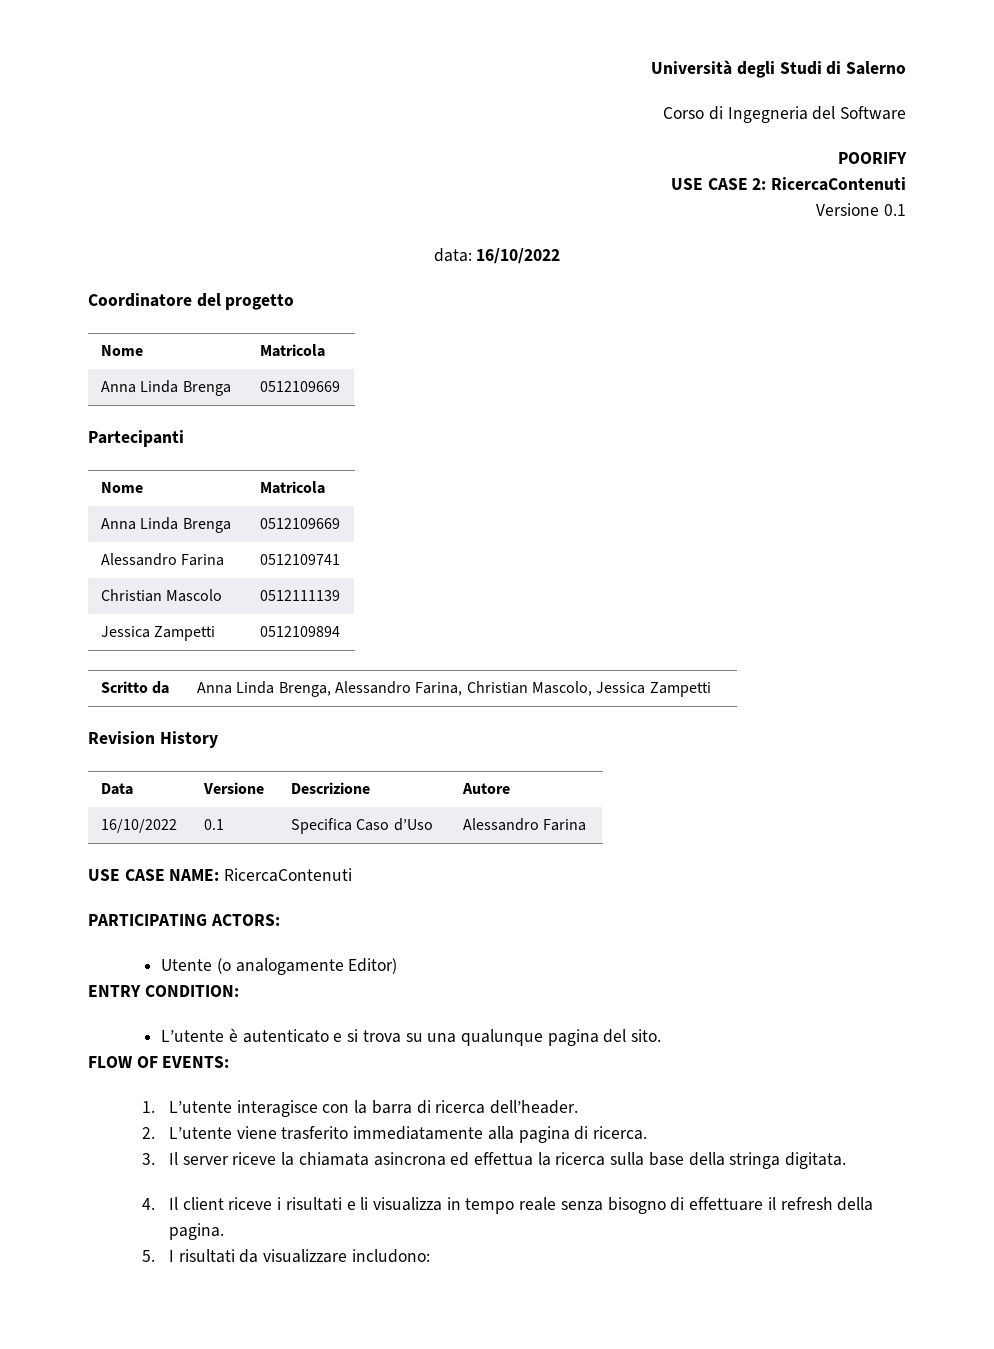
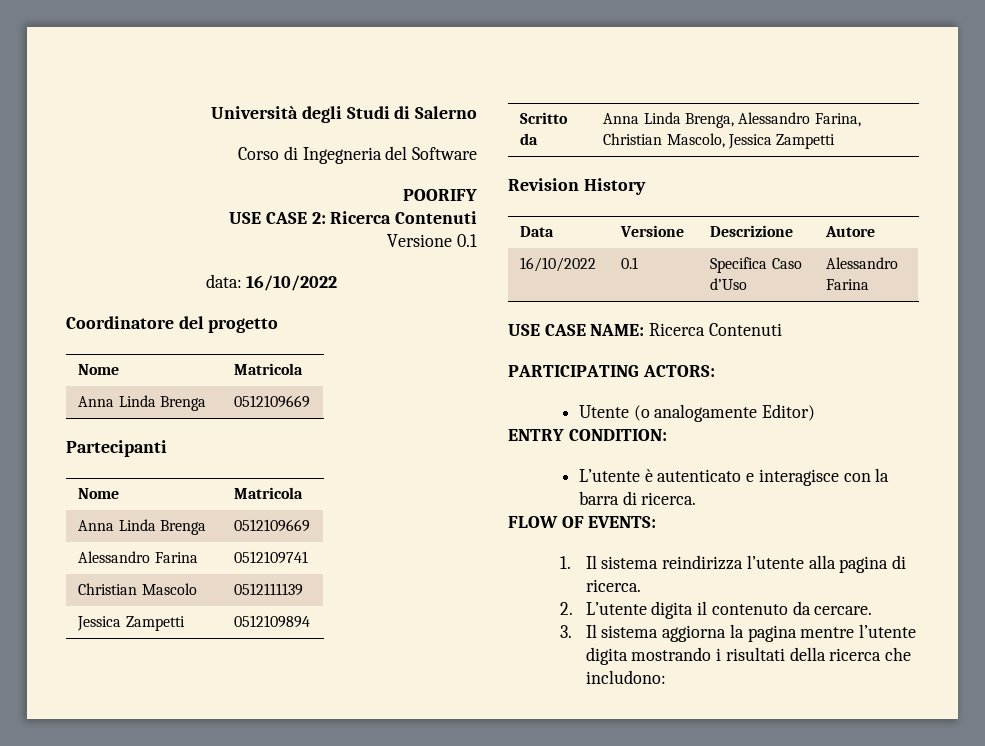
- USE CASE 2: RicercaContenuti
+ USE CASE 2: Ricerca Contenuti
- USE CASE NAME: RicercaContenuti
+ USE CASE NAME: Ricerca Contenuti
- L’utente è autenticato e si trova su una qualunque pagina del sito.
+ L’utente è autenticato e interagisce con la barra di ricerca.
  FLOW OF EVENTS:
- 1. L’utente interagisce con la barra di ricerca dell’header.
- 2. L’utente viene trasferito immediatamente alla pagina di ricerca.
- 3. Il server riceve la chiamata asincrona ed effettua la ricerca sulla base della stringa digitata.
- 4. Il client riceve i risultati e li visualizza in tempo reale senza bisogno di effettuare il refresh della pagina.
- 5. I risultati da visualizzare includono:
+ 1. Il sistema reindirizza l’utente alla pagina di ricerca.
+ 2. L’utente digita il contenuto da cercare.
+ 3. Il sistema aggiorna la pagina mentre l’utente digita mostrando i risultati della ricerca che includono:

